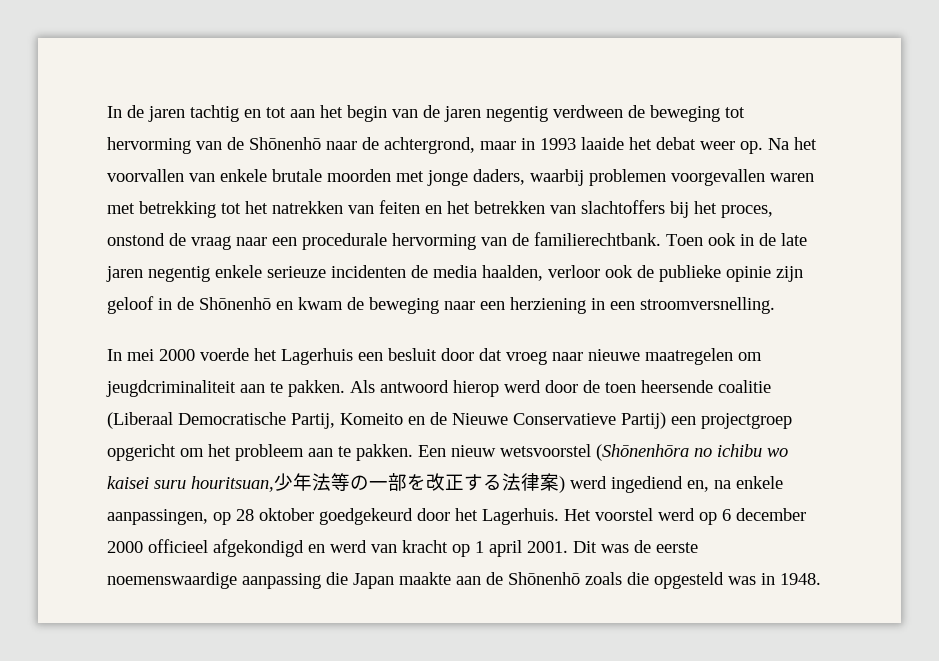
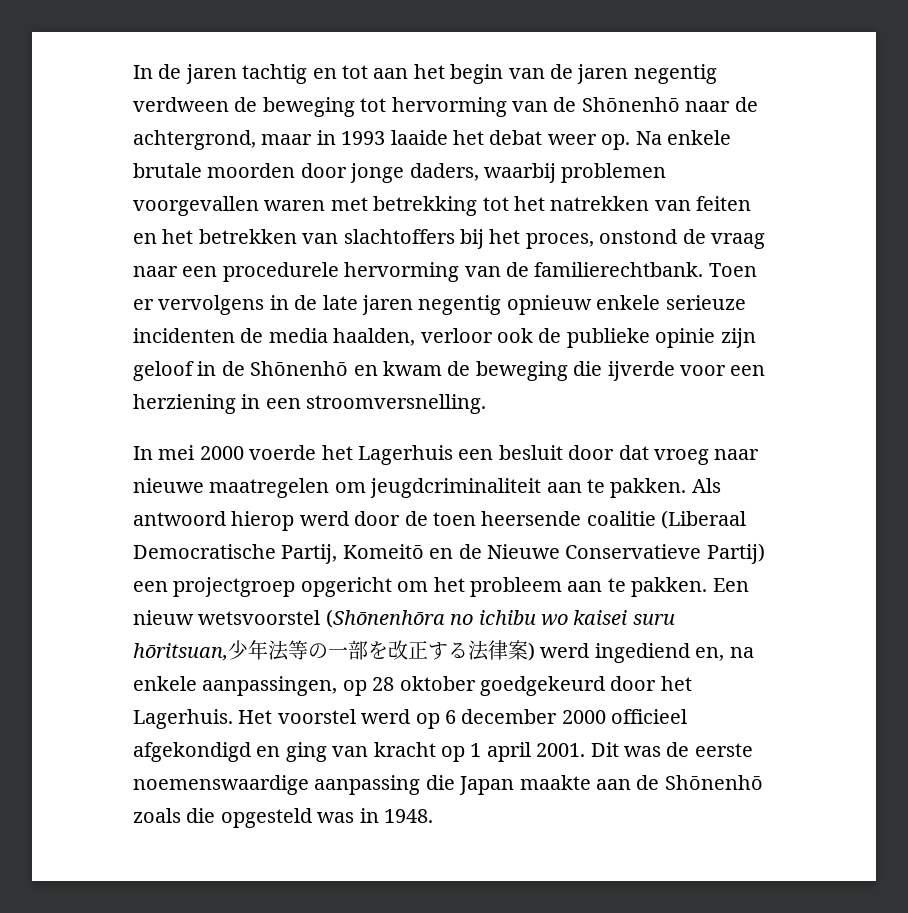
- In de jaren tachtig en tot aan het begin van de jaren negentig verdween de beweging tot hervorming van de Shōnenhō naar de achtergrond, maar in 1993 laaide het debat weer op. Na het voorvallen van enkele brutale moorden met jonge daders, waarbij problemen voorgevallen waren met betrekking tot het natrekken van feiten en het betrekken van slachtoffers bij het proces, onstond de vraag naar een procedurale hervorming van de familierechtbank.
+ In de jaren tachtig en tot aan het begin van de jaren negentig verdween de beweging tot hervorming van de Shōnenhō naar de achtergrond, maar in 1993 laaide het debat weer op. Na enkele brutale moorden door jonge daders, waarbij problemen voorgevallen waren met betrekking tot het natrekken van feiten en het betrekken van slachtoffers bij het proces, onstond de vraag naar een procedurele hervorming van de familierechtbank.
- Toen ook in de late jaren negentig enkele serieuze incidenten de media haalden, verloor ook de publieke opinie zijn geloof in de Shōnenhō en kwam de beweging naar een herziening in een stroomversnelling.
+ Toen er vervolgens in de late jaren negentig opnieuw enkele serieuze incidenten de media haalden, verloor ook de publieke opinie zijn geloof in de Shōnenhō en kwam de beweging die ijverde voor een herziening in een stroomversnelling.
- Als antwoord hierop werd door de toen heersende coalitie (Liberaal Democratische Partij, Komeito en de Nieuwe Conservatieve Partij) een projectgroep opgericht om het probleem aan te pakken.
+ Als antwoord hierop werd door de toen heersende coalitie (Liberaal Democratische Partij, Komeitō en de Nieuwe Conservatieve Partij) een projectgroep opgericht om het probleem aan te pakken.
- Een nieuw wetsvoorstel (Shōnenhōra no ichibu wo kaisei suru houritsuan,少年法等の一部を改正する法律案) werd ingediend en, na enkele aanpassingen, op 28 oktober goedgekeurd door het Lagerhuis.
+ Een nieuw wetsvoorstel (Shōnenhōra no ichibu wo kaisei suru hōritsuan,少年法等の一部を改正する法律案) werd ingediend en, na enkele aanpassingen, op 28 oktober goedgekeurd door het Lagerhuis.
- Het voorstel werd op 6 december 2000 officieel afgekondigd en werd van kracht op 1 april 2001.
+ Het voorstel werd op 6 december 2000 officieel afgekondigd en ging van kracht op 1 april 2001.

